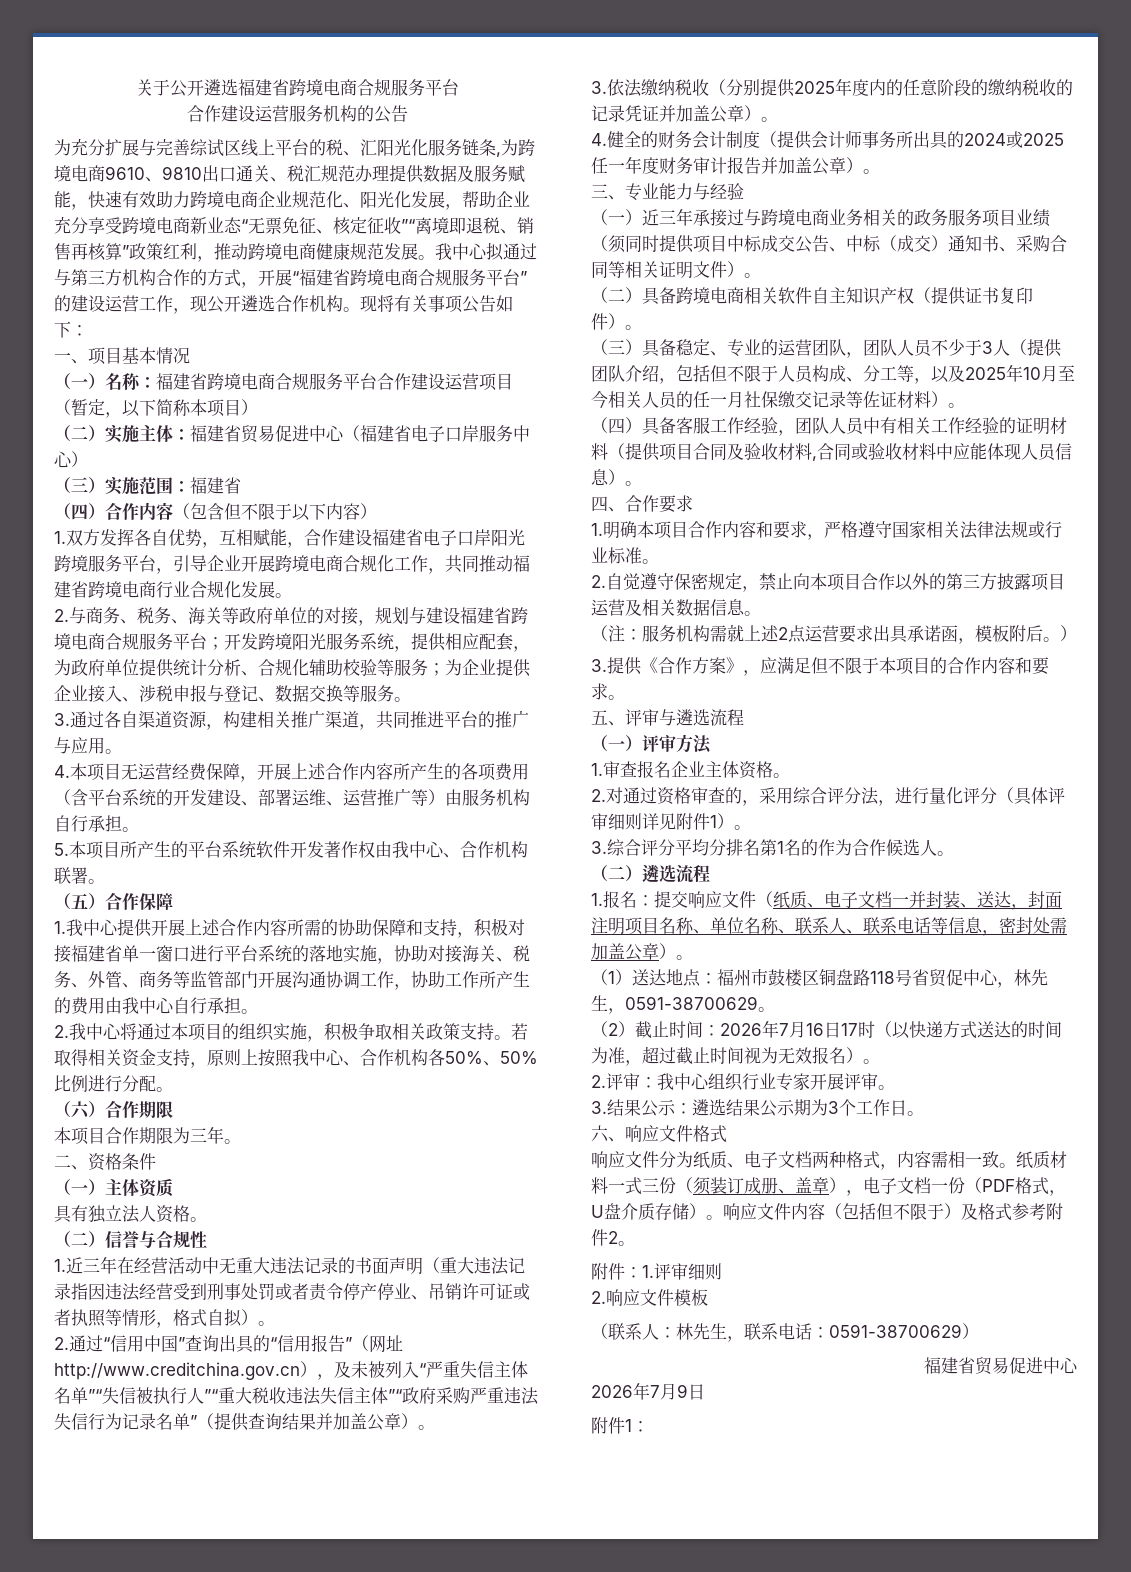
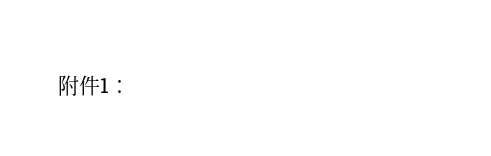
- 关于公开遴选福建省跨境电商合规服务平台
- 合作建设运营服务机构的公告
- 为充分扩展与完善综试区线上平台的税、汇阳光化服务链条,为跨境电商9610、9810出口通关、税汇规范办理提供数据及服务赋能，快速有效助力跨境电商企业规范化、阳光化发展，帮助企业充分享受跨境电商新业态“无票免征、核定征收”“离境即退税、销售再核算”政策红利，推动跨境电商健康规范发展。我中心拟通过与第三方机构合作的方式，开展“福建省跨境电商合规服务平台”的建设运营工作，现公开遴选合作机构。现将有关事项公告如下：
- 一、项目基本情况
- （一）名称：福建省跨境电商合规服务平台合作建设运营项目（暂定，以下简称本项目）
- （二）实施主体：福建省贸易促进中心（福建省电子口岸服务中心）
- （三）实施范围：福建省
- （四）合作内容（包含但不限于以下内容）
- 1.双方发挥各自优势，互相赋能，合作建设福建省电子口岸阳光跨境服务平台，引导企业开展跨境电商合规化工作，共同推动福建省跨境电商行业合规化发展。
- 2.与商务、税务、海关等政府单位的对接，规划与建设福建省跨境电商合规服务平台；开发跨境阳光服务系统，提供相应配套，为政府单位提供统计分析、合规化辅助校验等服务；为企业提供企业接入、涉税申报与登记、数据交换等服务。
- 3.通过各自渠道资源，构建相关推广渠道，共同推进平台的推广与应用。
- 4.本项目无运营经费保障，开展上述合作内容所产生的各项费用（含平台系统的开发建设、部署运维、运营推广等）由服务机构自行承担。
- 5.本项目所产生的平台系统软件开发著作权由我中心、合作机构联署。
- （五）合作保障
- 1.我中心提供开展上述合作内容所需的协助保障和支持，积极对接福建省单一窗口进行平台系统的落地实施，协助对接海关、税务、外管、商务等监管部门开展沟通协调工作，协助工作所产生的费用由我中心自行承担。
- 2.我中心将通过本项目的组织实施，积极争取相关政策支持。若取得相关资金支持，原则上按照我中心、合作机构各50%、50%比例进行分配。
- （六）合作期限
- 本项目合作期限为三年。
- 二、资格条件
- （一）主体资质
- 具有独立法人资格。
- （二）信誉与合规性
- 1.近三年在经营活动中无重大违法记录的书面声明（重大违法记录指因违法经营受到刑事处罚或者责令停产停业、吊销许可证或者执照等情形，格式自拟）。
- 2.通过“信用中国”查询出具的“信用报告”（网址http://www.creditchina.gov.cn），及未被列入“严重失信主体名单”“失信被执行人”“重大税收违法失信主体”“政府采购严重违法失信行为记录名单”（提供查询结果并加盖公章）。
- 3.依法缴纳税收（分别提供2025年度内的任意阶段的缴纳税收的记录凭证并加盖公章）。
- 4.健全的财务会计制度（提供会计师事务所出具的2024或2025任一年度财务审计报告并加盖公章）。
- 三、专业能力与经验
- （一）近三年承接过与跨境电商业务相关的政务服务项目业绩（须同时提供项目中标成交公告、中标（成交）通知书、采购合同等相关证明文件）。
- （二）具备跨境电商相关软件自主知识产权（提供证书复印件）。
- （三）具备稳定、专业的运营团队，团队人员不少于3人（提供团队介绍，包括但不限于人员构成、分工等，以及2025年10月至今相关人员的任一月社保缴交记录等佐证材料）。
- （四）具备客服工作经验，团队人员中有相关工作经验的证明材料（提供项目合同及验收材料,合同或验收材料中应能体现人员信息）。
- 四、合作要求
- 1.明确本项目合作内容和要求，严格遵守国家相关法律法规或行业标准。
- 2.自觉遵守保密规定，禁止向本项目合作以外的第三方披露项目运营及相关数据信息。
- （注：服务机构需就上述2点运营要求出具承诺函，模板附后。）
- 3.提供《合作方案》，应满足但不限于本项目的合作内容和要求。
- 五、评审与遴选流程
- （一）评审方法
- 1.审查报名企业主体资格。
- 2.对通过资格审查的，采用综合评分法，进行量化评分（具体评审细则详见附件1）。
- 3.综合评分平均分排名第1名的作为合作候选人。
- （二）遴选流程
- 1.报名：提交响应文件（纸质、电子文档一并封装、送达，封面注明项目名称、单位名称、联系人、联系电话等信息，密封处需加盖公章）。
- （1）送达地点：福州市鼓楼区铜盘路118号省贸促中心，林先生，0591-38700629。
- （2）截止时间：2026年7月16日17时（以快递方式送达的时间为准，超过截止时间视为无效报名）。
- 2.评审：我中心组织行业专家开展评审。
- 3.结果公示：遴选结果公示期为3个工作日。
- 六、响应文件格式
- 响应文件分为纸质、电子文档两种格式，内容需相一致。纸质材料一式三份（须装订成册、盖章），电子文档一份（PDF格式，U盘介质存储）。响应文件内容（包括但不限于）及格式参考附件2。
- 附件：1.评审细则
- 2.响应文件模板
- （联系人：林先生，联系电话：0591-38700629）
- 福建省贸易促进中心
- 2026年7月9日

